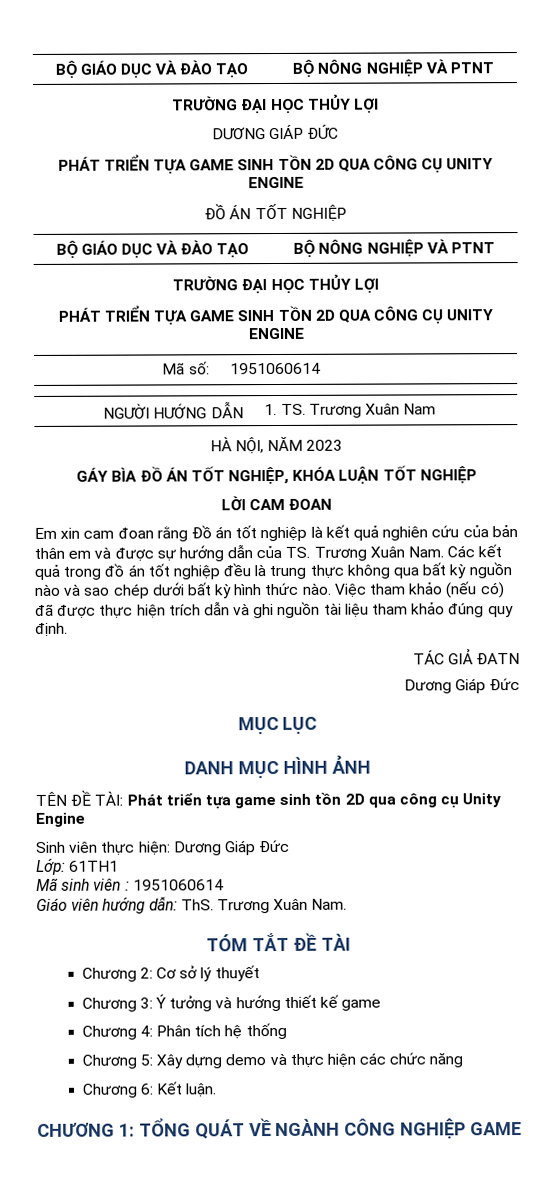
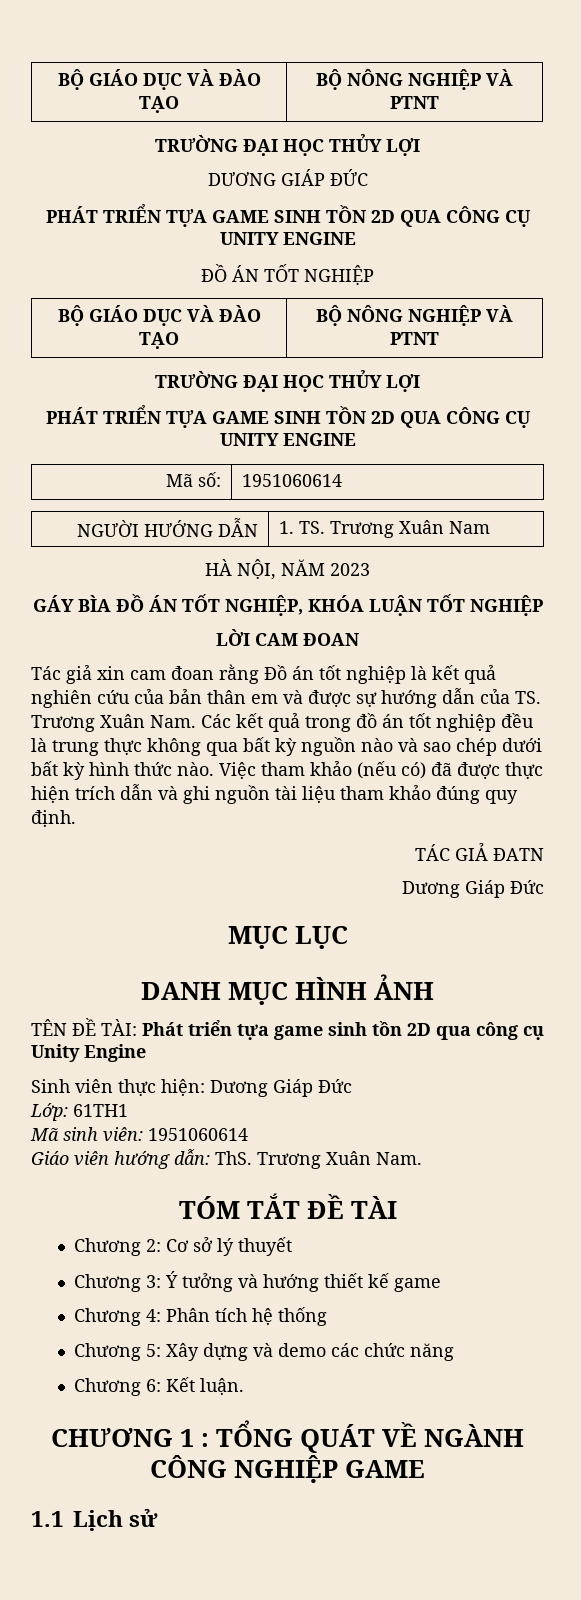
- Em xin cam đoan rằng Đồ án tốt nghiệp là kết quả nghiên cứu của bản thân em và được sự hướng dẫn của TS. Trương Xuân Nam. Các kết quả trong đồ án tốt nghiệp đều là trung thực không qua bất kỳ nguồn nào và sao chép dưới bất kỳ hình thức nào.
+ Tác giả xin cam đoan rằng Đồ án tốt nghiệp là kết quả nghiên cứu của bản thân em và được sự hướng dẫn của TS. Trương Xuân Nam. Các kết quả trong đồ án tốt nghiệp đều là trung thực không qua bất kỳ nguồn nào và sao chép dưới bất kỳ hình thức nào.
- Mã sinh viên : 1951060614
+ Mã sinh viên: 1951060614
- Chương 5: Xây dựng demo và thực hiện các chức năng
+ Chương 5: Xây dựng và demo các chức năng
- CHƯƠNG 1: TỔNG QUÁT VỀ NGÀNH CÔNG NGHIỆP GAME
+ CHƯƠNG 1 : TỔNG QUÁT VỀ NGÀNH CÔNG NGHIỆP GAME
+ 1.1 Lịch sử

